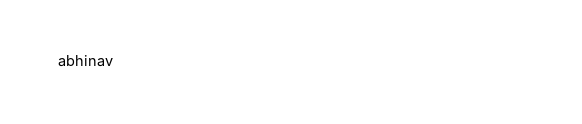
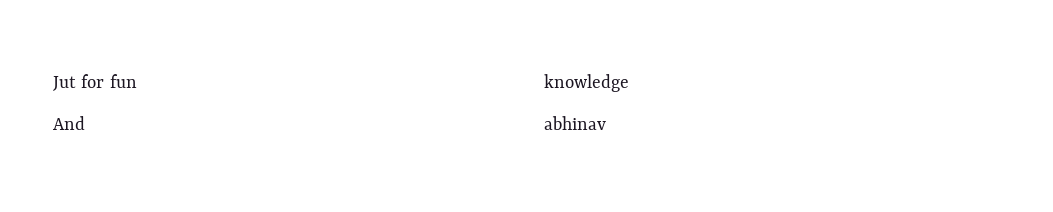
+ Jut for fun
+ And
+ knowledge

